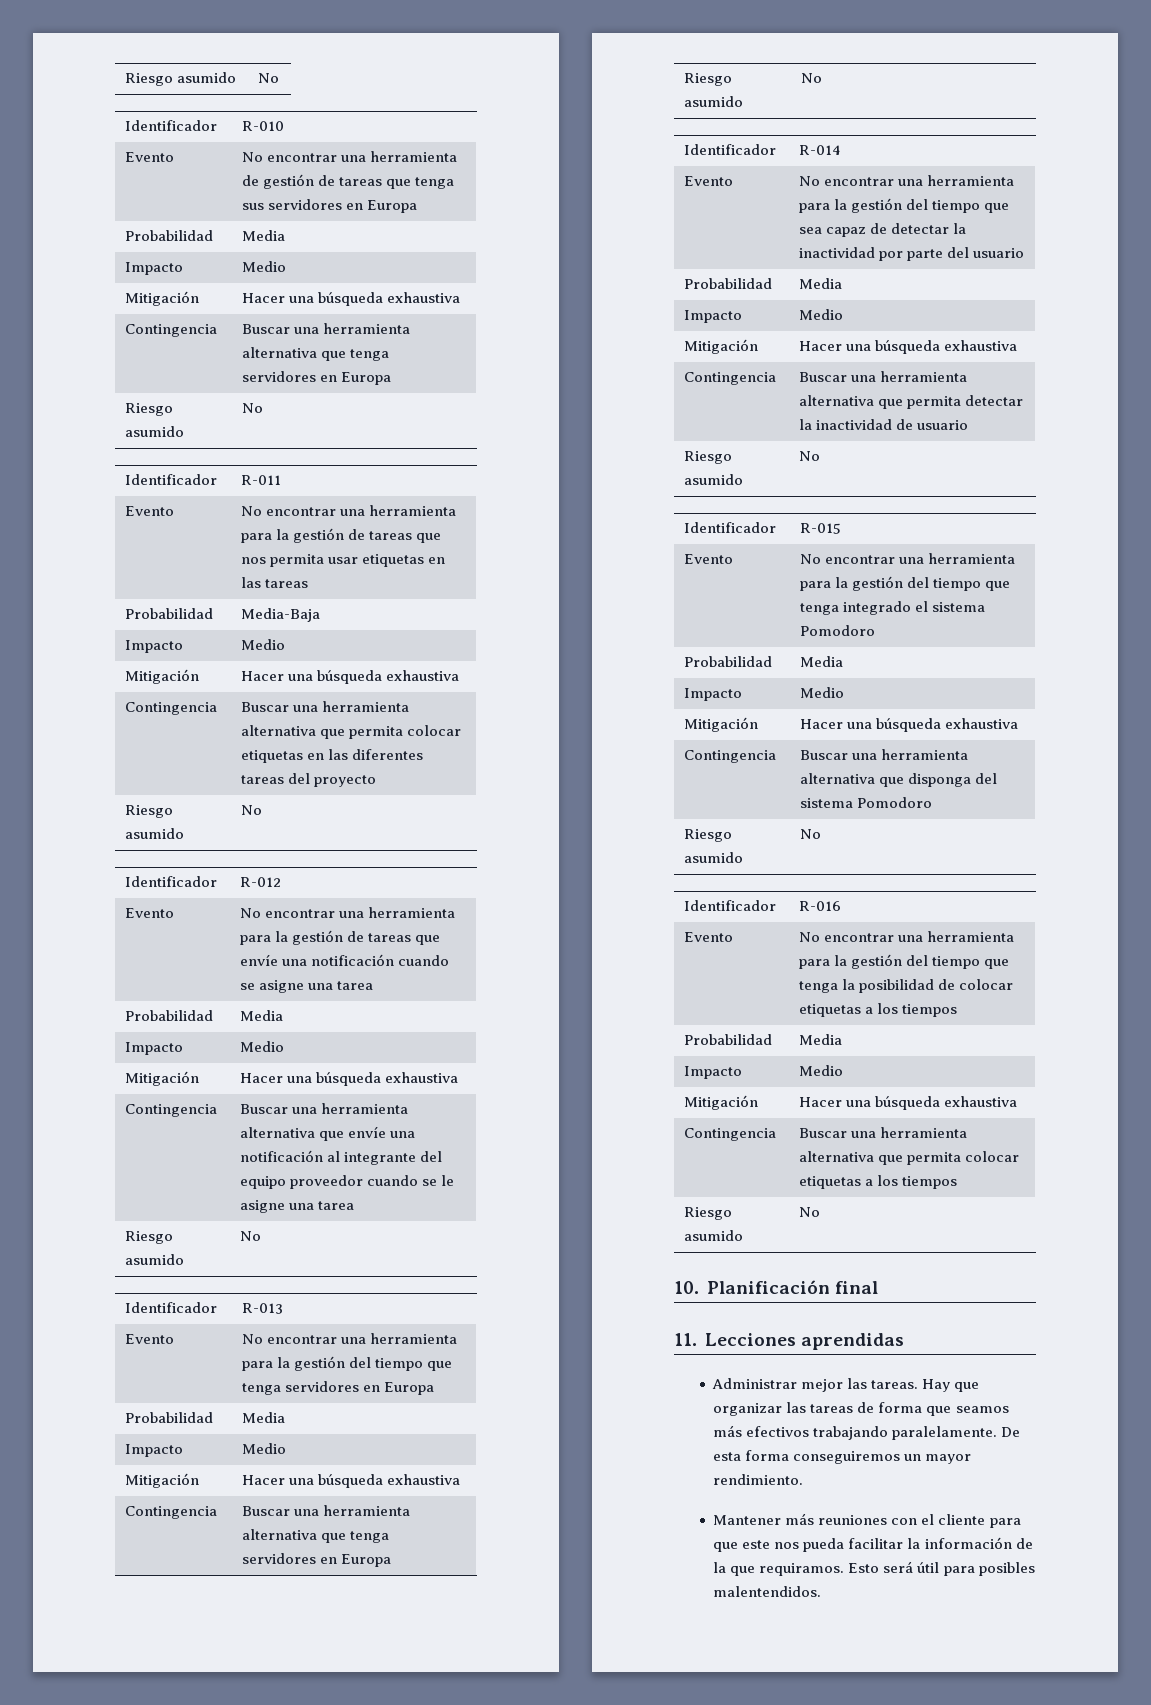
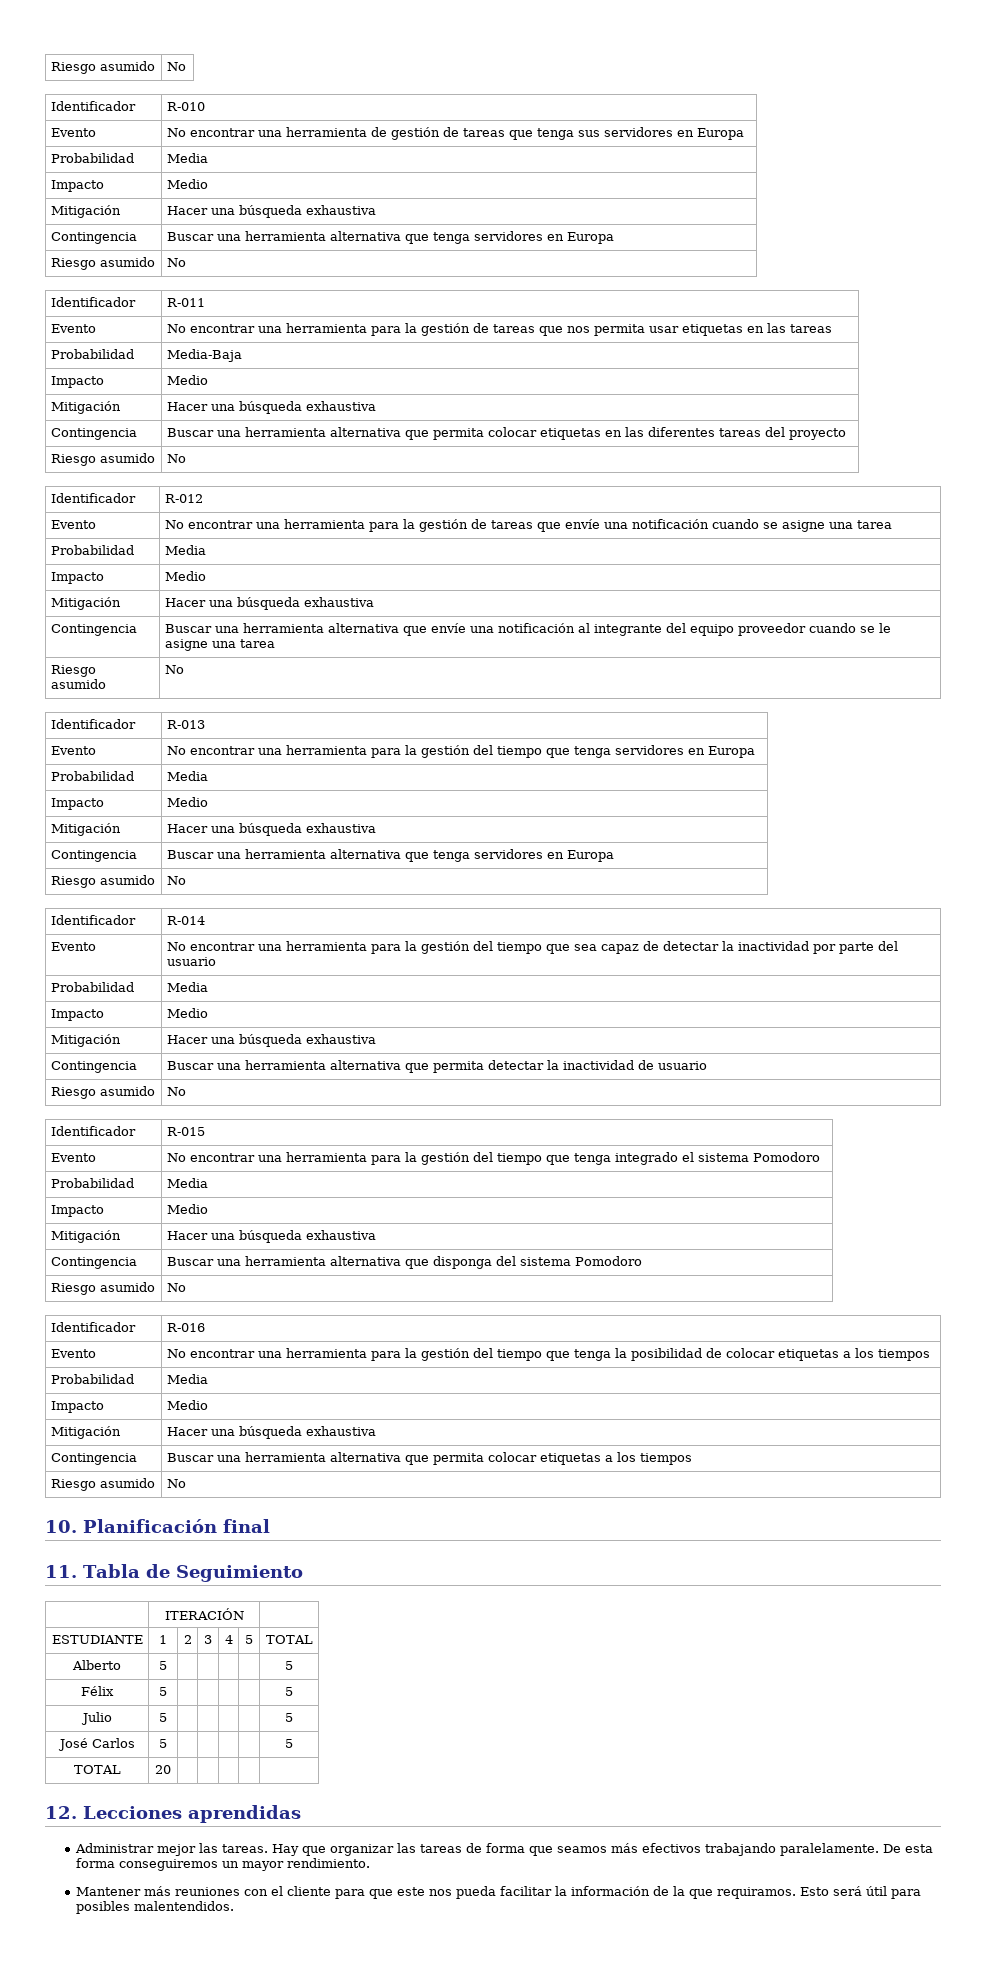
- 11. Lecciones aprendidas
+ 11. Tabla de Seguimiento
+ | ITERACIÓN |
+ ESTUDIANTE | 1 | 2 | 3 | 4 | 5 | TOTAL
+ Alberto | 5 | | | | | 5
+ Félix | 5 | | | | | 5
+ Julio | 5 | | | | | 5
+ José Carlos | 5 | | | | | 5
+ TOTAL | 20 | | | | |
+ 12. Lecciones aprendidas

